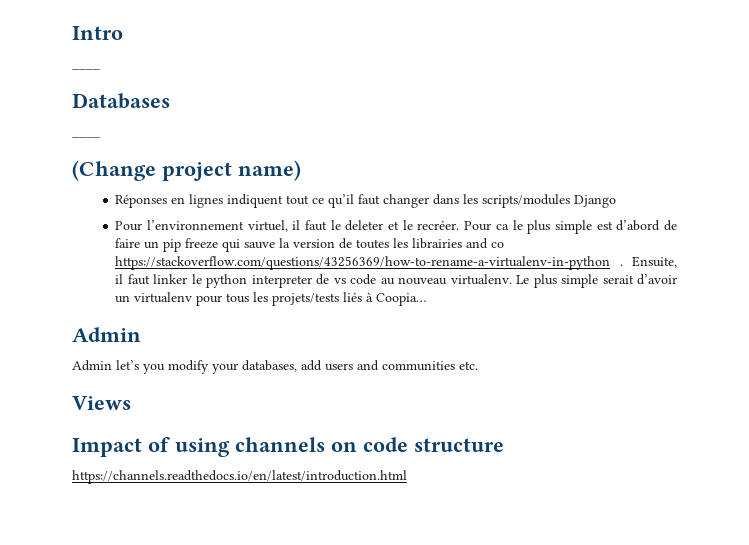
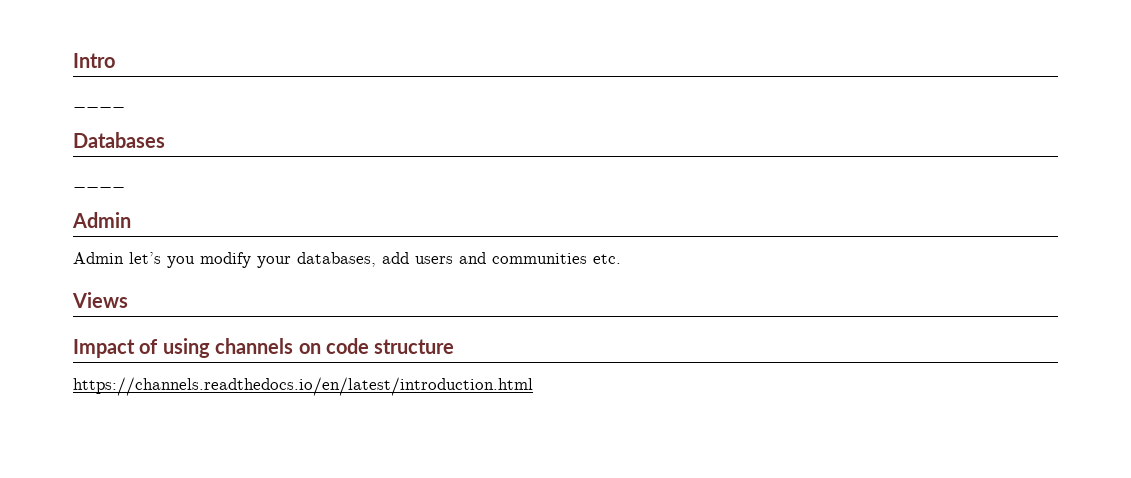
- (Change project name)
- Réponses en lignes indiquent tout ce qu’il faut changer dans les scripts/modules Django
- Pour l’environnement virtuel, il faut le deleter et le recréer. Pour ca le plus simple est d’abord de faire un pip freeze qui sauve la version de toutes les librairies and co https://stackoverflow.com/questions/43256369/how-to-rename-a-virtualenv-in-python . Ensuite, il faut linker le python interpreter de vs code au nouveau virtualenv. Le plus simple serait d’avoir un virtualenv pour tous les projets/tests liés à Coopia…

